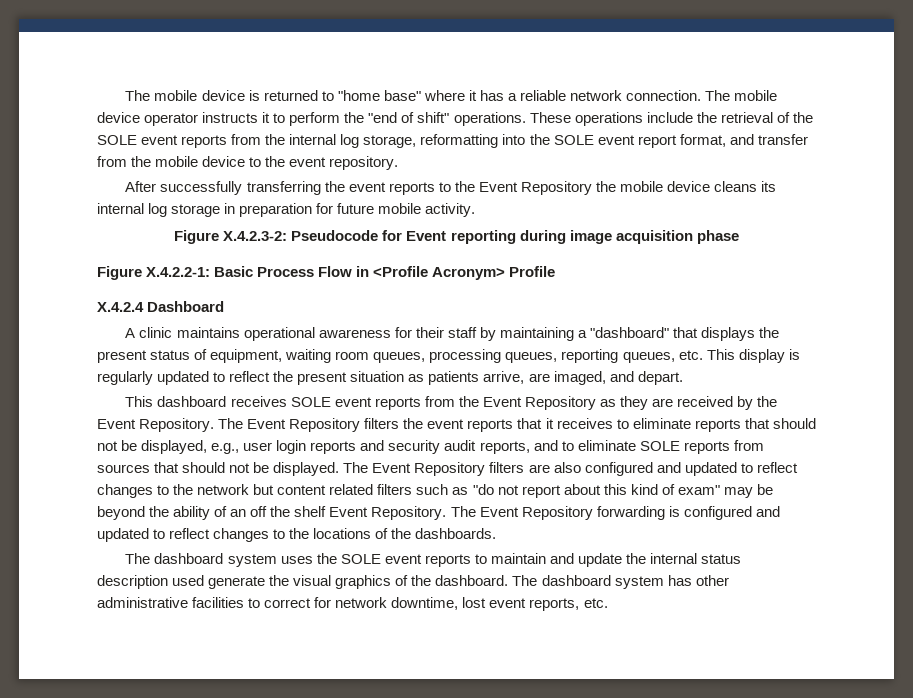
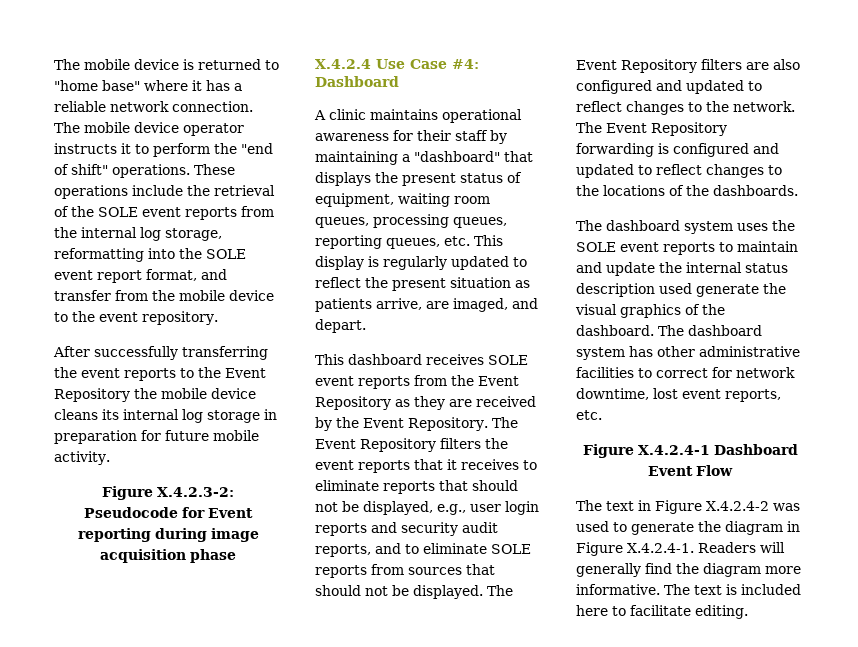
- Figure X.4.2.2-1: Basic Process Flow in <Profile Acronym> Profile
- X.4.2.4 Dashboard
+ X.4.2.4 Use Case #4: Dashboard
- The Event Repository filters are also configured and updated to reflect changes to the network but content related filters such as "do not report about this kind of exam" may be beyond the ability of an off the shelf Event Repository.
+ The Event Repository filters are also configured and updated to reflect changes to the network.
+ Figure X.4.2.4-1 Dashboard Event Flow
+ The text in Figure X.4.2.4-2 was used to generate the diagram in Figure X.4.2.4-1. Readers will generally find the diagram more informative. The text is included here to facilitate editing.

